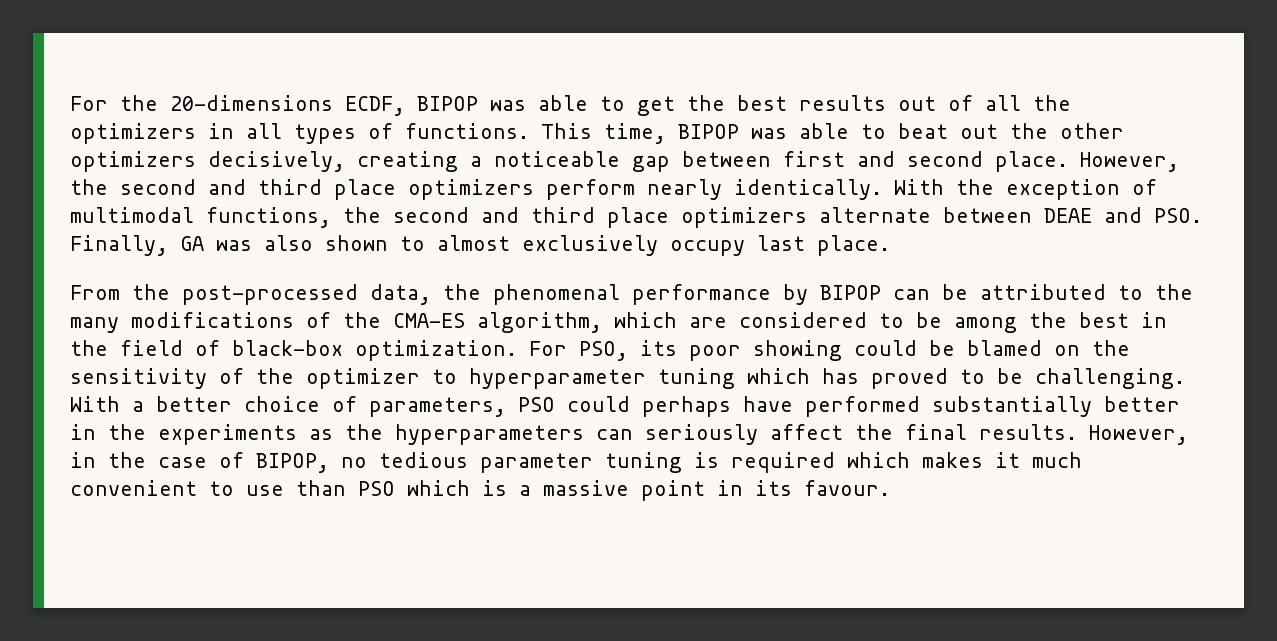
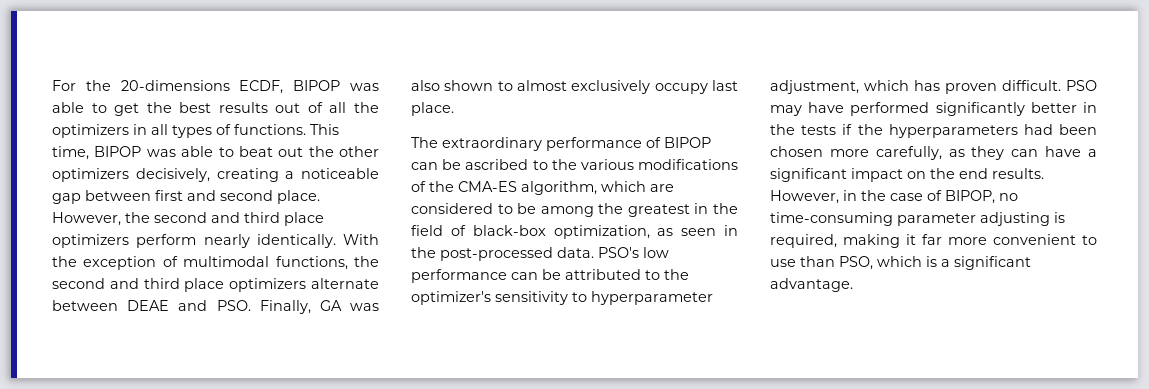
- From the post-processed data, the phenomenal performance by BIPOP can be attributed to the many modifications of the CMA-ES algorithm, which are considered to be among the best in the field of black-box optimization. For PSO, its poor showing could be blamed on the sensitivity of the optimizer to hyperparameter tuning which has proved to be challenging. With a better choice of parameters, PSO could perhaps have performed substantially better in the experiments as the hyperparameters can seriously affect the final results.
+ The extraordinary performance of BIPOP can be ascribed to the various modifications of the CMA-ES algorithm, which are considered to be among the greatest in the field of black-box optimization, as seen in the post-processed data. PSO's low performance can be attributed to the optimizer's sensitivity to hyperparameter adjustment, which has proven difficult. PSO may have performed significantly better in the tests if the hyperparameters had been chosen more carefully, as they can have a significant impact on the end results.
- However, in the case of BIPOP, no tedious parameter tuning is required which makes it much convenient to use than PSO which is a massive point in its favour.
+ However, in the case of BIPOP, no time-consuming parameter adjusting is required, making it far more convenient to use than PSO, which is a significant advantage.

